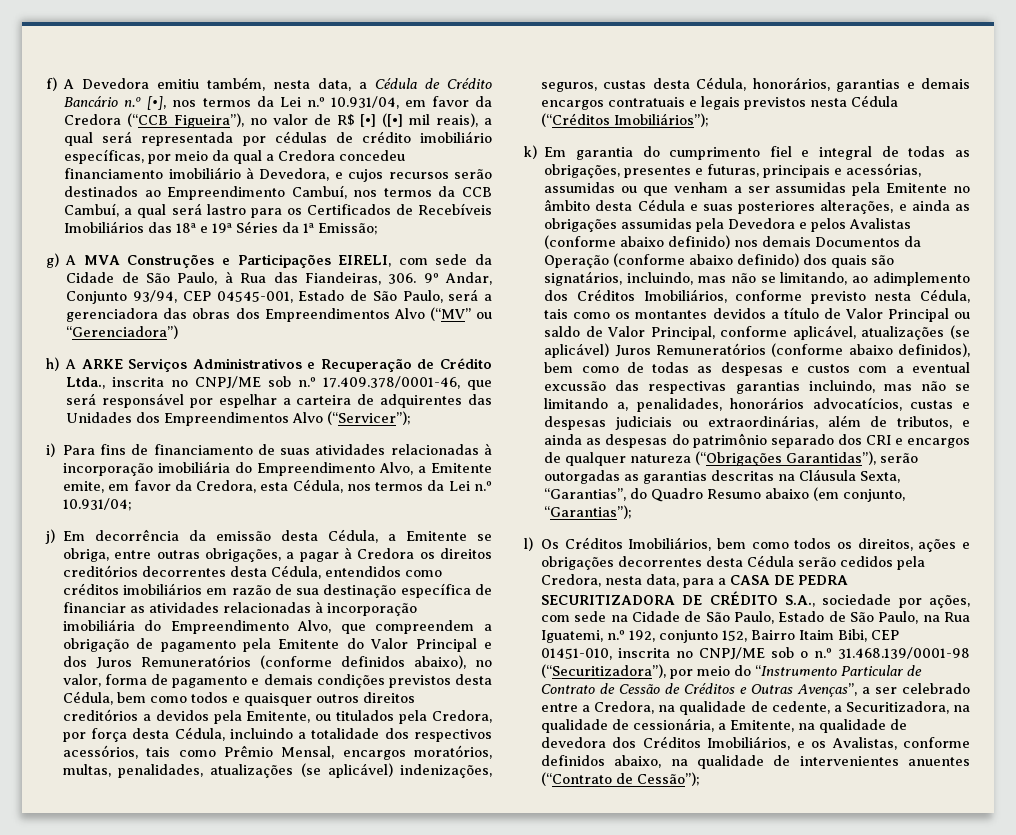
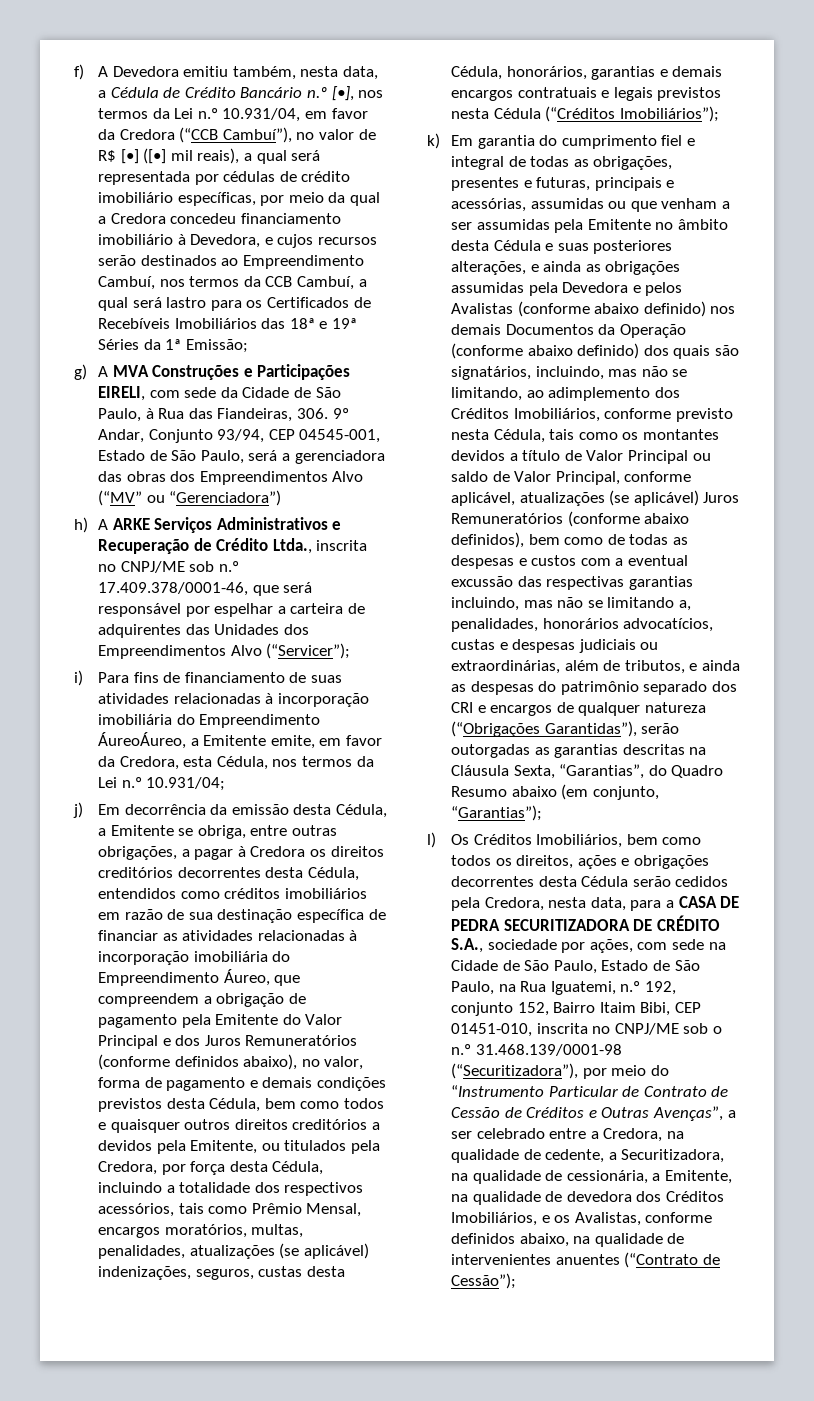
- f) A Devedora emitiu também, nesta data, a Cédula de Crédito Bancário n.º [•], nos termos da Lei n.º 10.931/04, em favor da Credora (“CCB Figueira”), no valor de R$ [•] ([•] mil reais), a qual será representada por cédulas de crédito imobiliário específicas, por meio da qual a Credora concedeu financiamento imobiliário à Devedora, e cujos recursos serão destinados ao Empreendimento Cambuí, nos termos da CCB Cambuí, a qual será lastro para os Certificados de Recebíveis Imobiliários das 18ª e 19ª Séries da 1ª Emissão;
+ f) A Devedora emitiu também, nesta data, a Cédula de Crédito Bancário n.º [•], nos termos da Lei n.º 10.931/04, em favor da Credora (“CCB Cambuí”), no valor de R$ [•] ([•] mil reais), a qual será representada por cédulas de crédito imobiliário específicas, por meio da qual a Credora concedeu financiamento imobiliário à Devedora, e cujos recursos serão destinados ao Empreendimento Cambuí, nos termos da CCB Cambuí, a qual será lastro para os Certificados de Recebíveis Imobiliários das 18ª e 19ª Séries da 1ª Emissão;
- i) Para fins de financiamento de suas atividades relacionadas à incorporação imobiliária do Empreendimento Alvo, a Emitente emite, em favor da Credora, esta Cédula, nos termos da Lei n.º 10.931/04;
+ i) Para fins de financiamento de suas atividades relacionadas à incorporação imobiliária do Empreendimento ÁureoÁureo, a Emitente emite, em favor da Credora, esta Cédula, nos termos da Lei n.º 10.931/04;
- j) Em decorrência da emissão desta Cédula, a Emitente se obriga, entre outras obrigações, a pagar à Credora os direitos creditórios decorrentes desta Cédula, entendidos como créditos imobiliários em razão de sua destinação específica de financiar as atividades relacionadas à incorporação imobiliária do Empreendimento Alvo, que compreendem a obrigação de pagamento pela Emitente do Valor Principal e dos Juros Remuneratórios (conforme definidos abaixo), no valor, forma de pagamento e demais condições previstos desta Cédula, bem como todos e quaisquer outros direitos creditórios a devidos pela Emitente, ou titulados pela Credora, por força desta Cédula, incluindo a totalidade dos respectivos acessórios, tais como Prêmio Mensal, encargos moratórios, multas, penalidades, atualizações (se aplicável) indenizações, seguros, custas desta Cédula, honorários, garantias e demais encargos contratuais e legais previstos nesta Cédula (“Créditos Imobiliários”);
+ j) Em decorrência da emissão desta Cédula, a Emitente se obriga, entre outras obrigações, a pagar à Credora os direitos creditórios decorrentes desta Cédula, entendidos como créditos imobiliários em razão de sua destinação específica de financiar as atividades relacionadas à incorporação imobiliária do Empreendimento Áureo, que compreendem a obrigação de pagamento pela Emitente do Valor Principal e dos Juros Remuneratórios (conforme definidos abaixo), no valor, forma de pagamento e demais condições previstos desta Cédula, bem como todos e quaisquer outros direitos creditórios a devidos pela Emitente, ou titulados pela Credora, por força desta Cédula, incluindo a totalidade dos respectivos acessórios, tais como Prêmio Mensal, encargos moratórios, multas, penalidades, atualizações (se aplicável) indenizações, seguros, custas desta Cédula, honorários, garantias e demais encargos contratuais e legais previstos nesta Cédula (“Créditos Imobiliários”);

